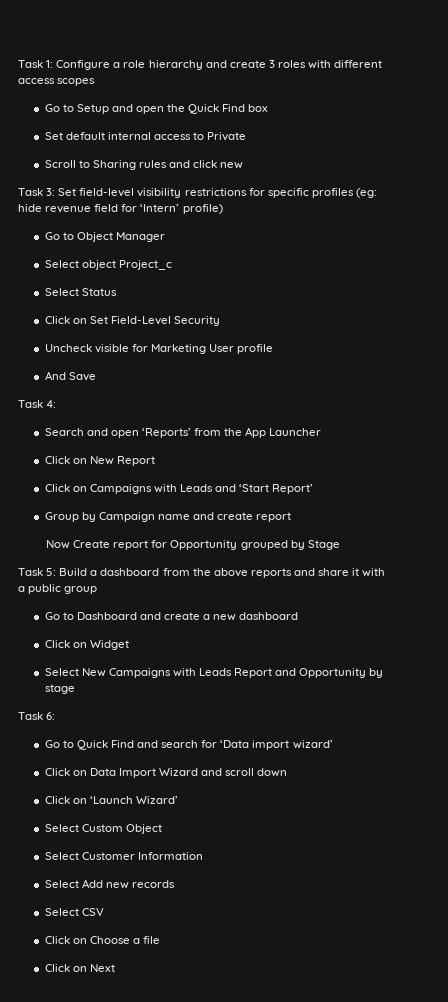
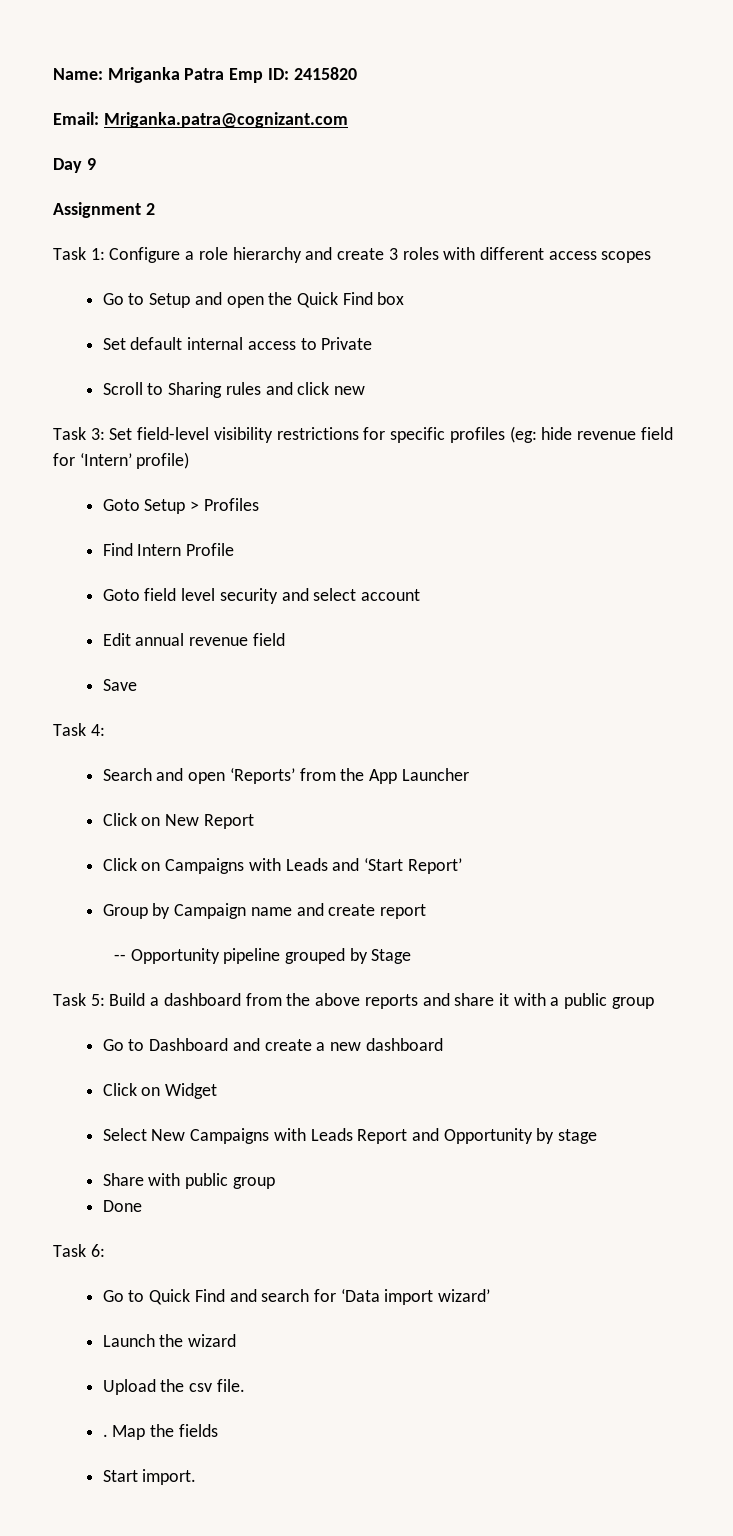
+ Name: Mriganka Patra Emp ID: 2415820
+ Email: Mriganka.patra@cognizant.com
+ Day 9
+ Assignment 2
- Go to Object Manager
- Select object Project_c
- Select Status
- Click on Set Field-Level Security
- Uncheck visible for Marketing User profile
- And Save
+ Goto Setup > Profiles
+ Find Intern Profile
+ Goto field level security and select account
+ Edit annual revenue field
+ Save
- Now Create report for Opportunity grouped by Stage
+ -- Opportunity pipeline grouped by Stage
+ Share with public group
+ Done
- Click on Data Import Wizard and scroll down
- Click on ‘Launch Wizard’
- Select Custom Object
- Select Customer Information
- Select Add new records
- Select CSV
- Click on Choose a file
- Click on Next
+ Launch the wizard
+ Upload the csv file.
+ . Map the fields
+ Start import.

